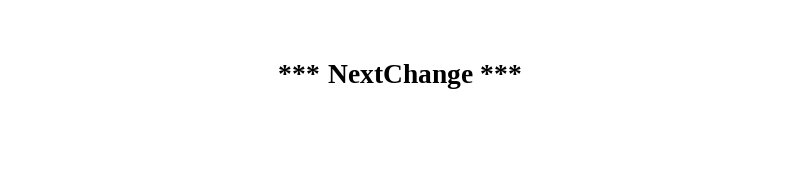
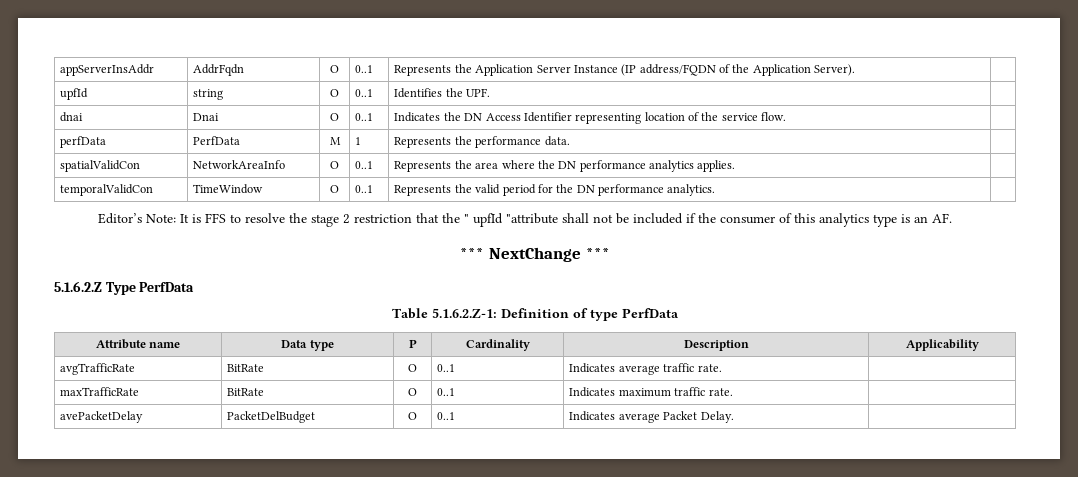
+ appServerInsAddr | AddrFqdn | O | 0..1 | Represents the Application Server Instance (IP address/FQDN of the Application Server). |
+ upfId | string | O | 0..1 | Identifies the UPF. |
+ dnai | Dnai | O | 0..1 | Indicates the DN Access Identifier representing location of the service flow. |
+ perfData | PerfData | M | 1 | Represents the performance data. |
+ spatialValidCon | NetworkAreaInfo | O | 0..1 | Represents the area where the DN performance analytics applies. |
+ temporalValidCon | TimeWindow | O | 0..1 | Represents the valid period for the DN performance analytics. |
+ Editor’s Note: It is FFS to resolve the stage 2 restriction that the " upfId "attribute shall not be included if the consumer of this analytics type is an AF.
  *** NextChange ***
+ 5.1.6.2.Z Type PerfData
+ Table 5.1.6.2.Z-1: Definition of type PerfData
+ Attribute name | Data type | P | Cardinality | Description | Applicability
+ avgTrafficRate | BitRate | O | 0..1 | Indicates average traffic rate. |
+ maxTrafficRate | BitRate | O | 0..1 | Indicates maximum traffic rate. |
+ avePacketDelay | PacketDelBudget | O | 0..1 | Indicates average Packet Delay. |

